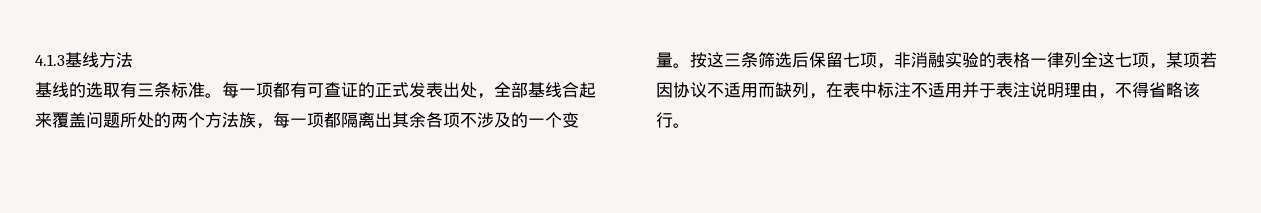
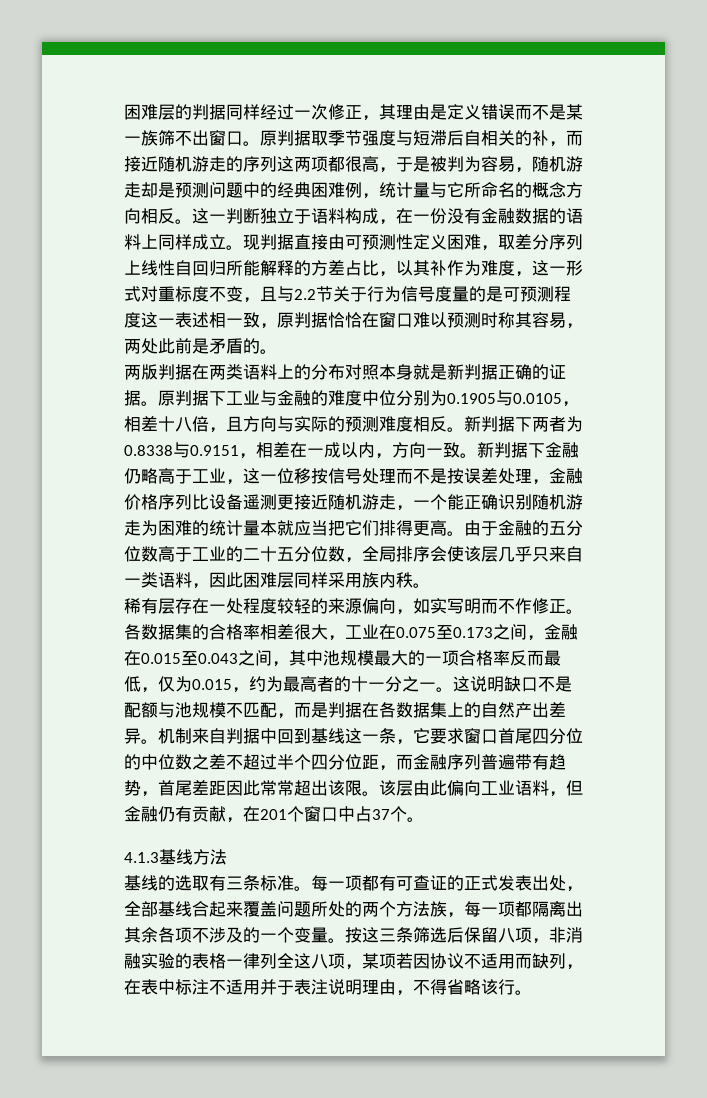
+ 困难层的判据同样经过一次修正，其理由是定义错误而不是某一族筛不出窗口。原判据取季节强度与短滞后自相关的补，而接近随机游走的序列这两项都很高，于是被判为容易，随机游走却是预测问题中的经典困难例，统计量与它所命名的概念方向相反。这一判断独立于语料构成，在一份没有金融数据的语料上同样成立。现判据直接由可预测性定义困难，取差分序列上线性自回归所能解释的方差占比，以其补作为难度，这一形式对重标度不变，且与2.2节关于行为信号度量的是可预测程度这一表述相一致，原判据恰恰在窗口难以预测时称其容易，两处此前是矛盾的。
+ 两版判据在两类语料上的分布对照本身就是新判据正确的证据。原判据下工业与金融的难度中位分别为0.1905与0.0105，相差十八倍，且方向与实际的预测难度相反。新判据下两者为0.8338与0.9151，相差在一成以内，方向一致。新判据下金融仍略高于工业，这一位移按信号处理而不是按误差处理，金融价格序列比设备遥测更接近随机游走，一个能正确识别随机游走为困难的统计量本就应当把它们排得更高。由于金融的五分位数高于工业的二十五分位数，全局排序会使该层几乎只来自一类语料，因此困难层同样采用族内秩。
+ 稀有层存在一处程度较轻的来源偏向，如实写明而不作修正。各数据集的合格率相差很大，工业在0.075至0.173之间，金融在0.015至0.043之间，其中池规模最大的一项合格率反而最低，仅为0.015，约为最高者的十一分之一。这说明缺口不是配额与池规模不匹配，而是判据在各数据集上的自然产出差异。机制来自判据中回到基线这一条，它要求窗口首尾四分位的中位数之差不超过半个四分位距，而金融序列普遍带有趋势，首尾差距因此常常超出该限。该层由此偏向工业语料，但金融仍有贡献，在201个窗口中占37个。
- 按这三条筛选后保留七项，非消融实验的表格一律列全这七项，某项若因协议不适用而缺列，在表中标注不适用并于表注说明理由，不得省略该行。
+ 按这三条筛选后保留八项，非消融实验的表格一律列全这八项，某项若因协议不适用而缺列，在表中标注不适用并于表注说明理由，不得省略该行。

